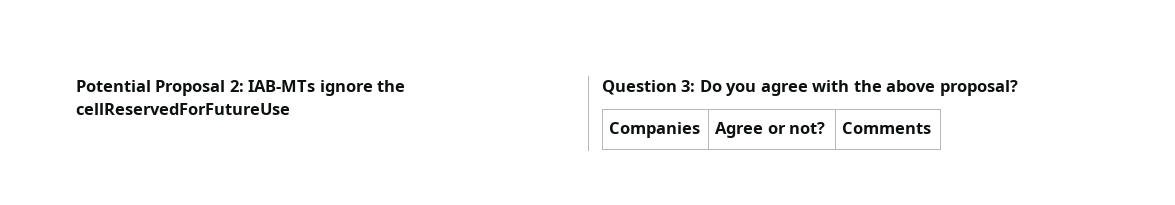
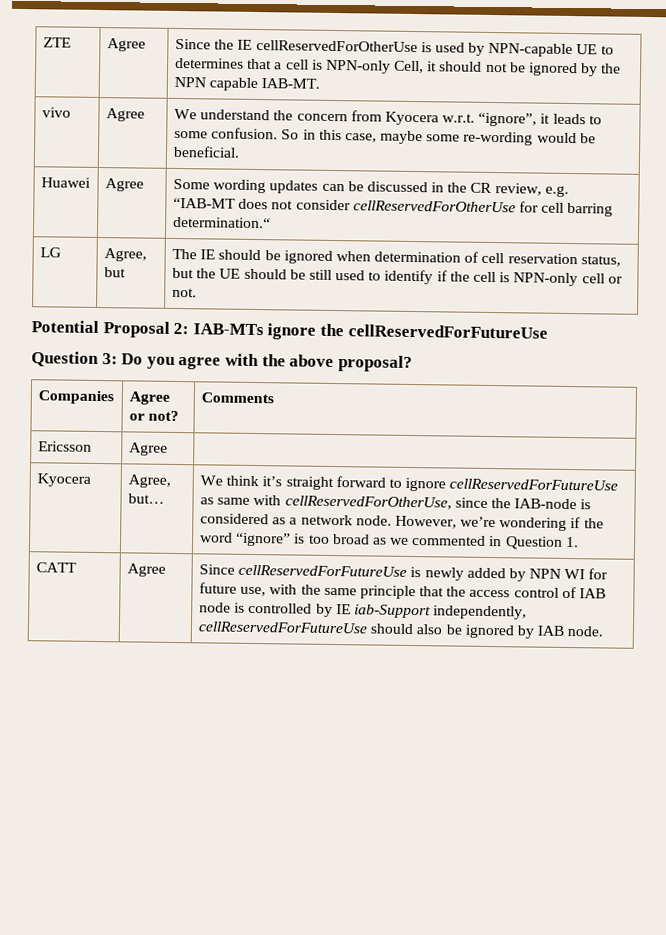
+ ZTE | Agree | Since the IE cellReservedForOtherUse is used by NPN-capable UE to determines that a cell is NPN-only Cell, it should not be ignored by the NPN capable IAB-MT.
+ vivo | Agree | We understand the concern from Kyocera w.r.t. “ignore”, it leads to some confusion. So in this case, maybe some re-wording would be beneficial.
+ Huawei | Agree | Some wording updates can be discussed in the CR review, e.g. “IAB-MT does not consider cellReservedForOtherUse for cell barring determination.“
+ LG | Agree, but | The IE should be ignored when determination of cell reservation status, but the UE should be still used to identify if the cell is NPN-only cell or not.
+ Ericsson | Agree |
+ Kyocera | Agree, but… | We think it’s straight forward to ignore cellReservedForFutureUse as same with cellReservedForOtherUse, since the IAB-node is considered as a network node. However, we’re wondering if the word “ignore” is too broad as we commented in Question 1.
+ CATT | Agree | Since cellReservedForFutureUse is newly added by NPN WI for future use, with the same principle that the access control of IAB node is controlled by IE iab-Support independently, cellReservedForFutureUse should also be ignored by IAB node.

